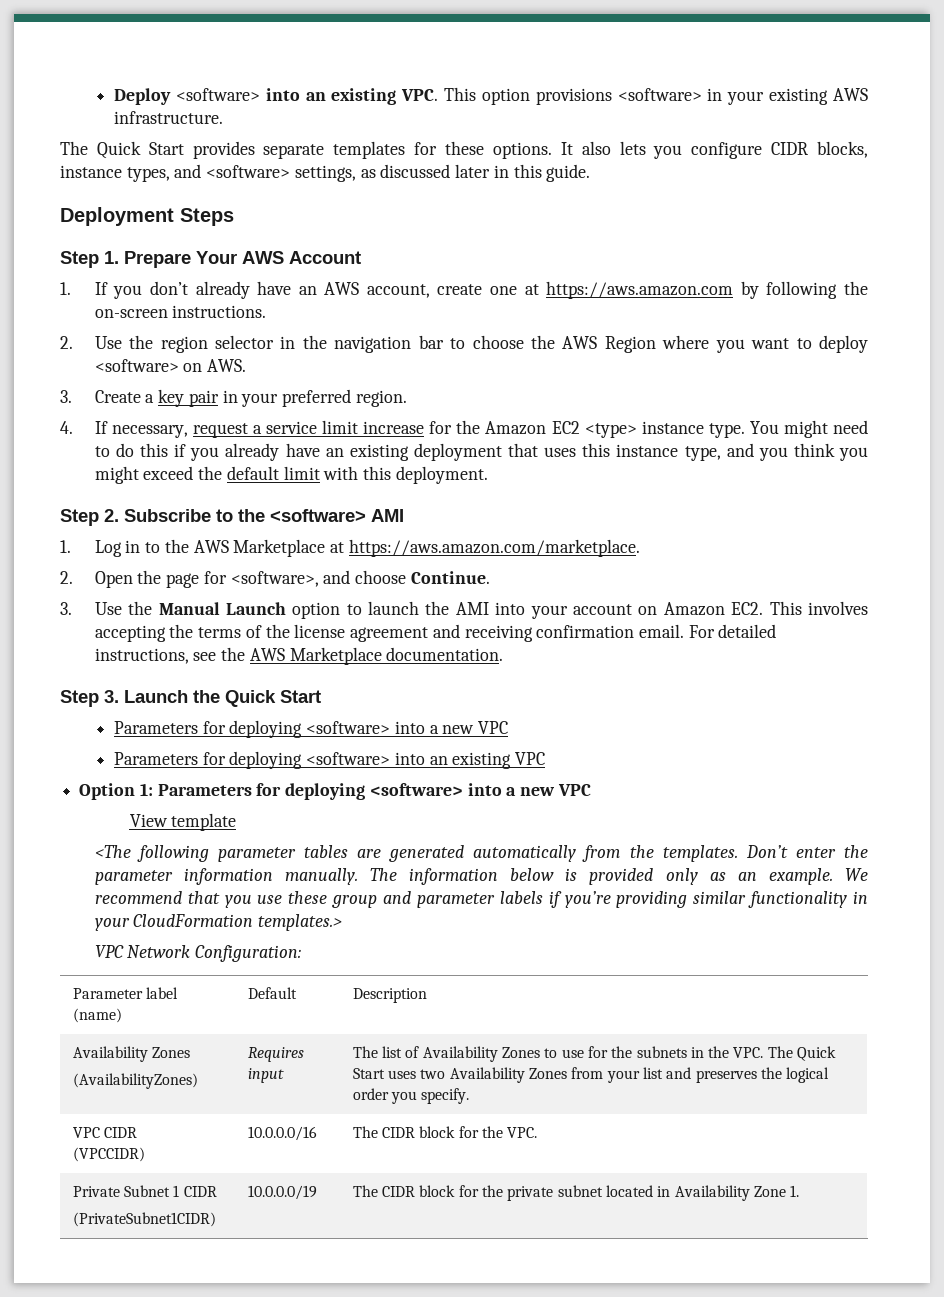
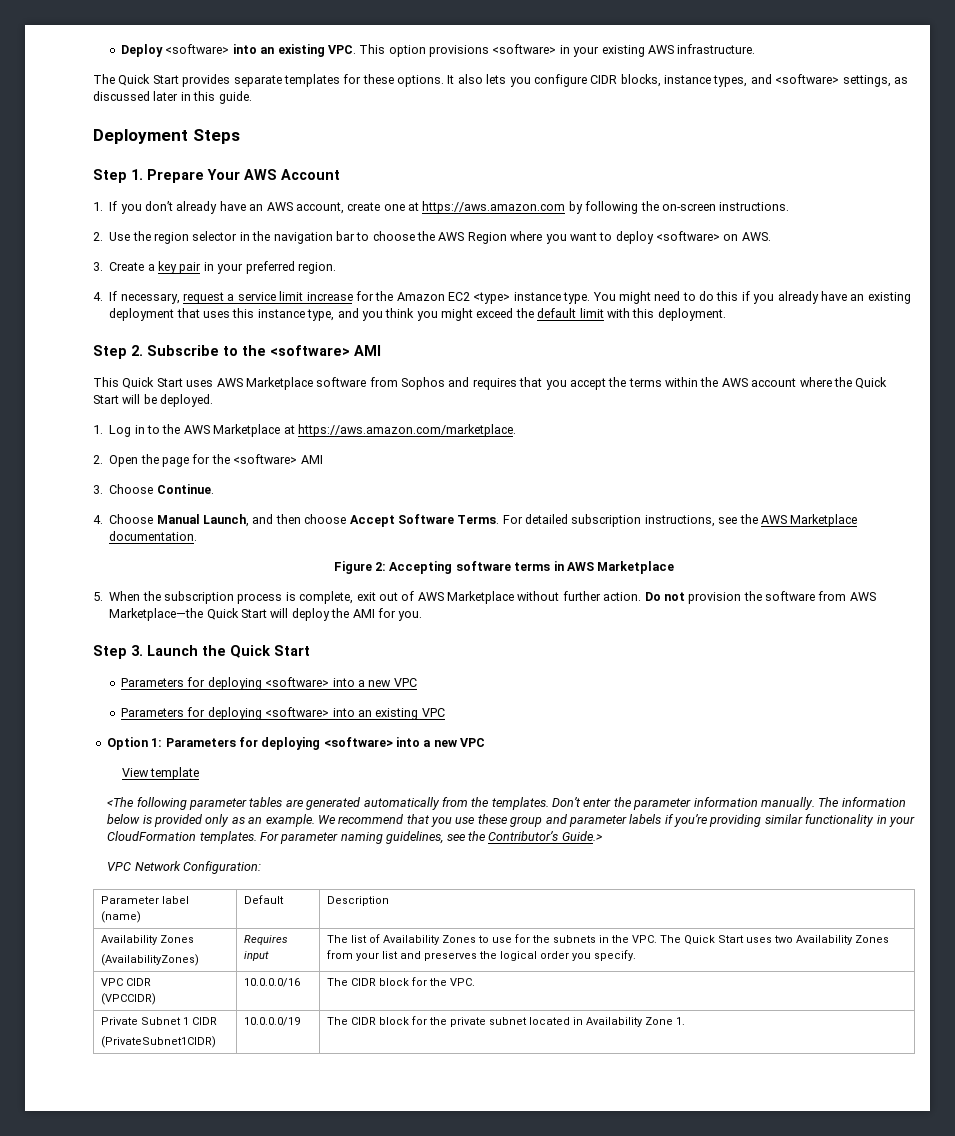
+ This Quick Start uses AWS Marketplace software from Sophos and requires that you accept the terms within the AWS account where the Quick Start will be deployed.
- 2. Open the page for <software>, and choose Continue.
- 3. Use the Manual Launch option to launch the AMI into your account on Amazon EC2. This involves accepting the terms of the license agreement and receiving confirmation email.
+ 2. Open the page for the <software> AMI
+ 3. Choose Continue.
+ 4. Choose Manual Launch, and then choose Accept Software Terms.
- For detailed instructions, see the AWS Marketplace documentation.
+ For detailed subscription instructions, see the AWS Marketplace documentation.
+ Figure 2: Accepting software terms in AWS Marketplace
+ 5. When the subscription process is complete, exit out of AWS Marketplace without further action. Do not provision the software from AWS Marketplace—the Quick Start will deploy the AMI for you.
- We recommend that you use these group and parameter labels if you’re providing similar functionality in your CloudFormation templates.>
+ We recommend that you use these group and parameter labels if you’re providing similar functionality in your CloudFormation templates. For parameter naming guidelines, see the Contributor’s Guide.>

